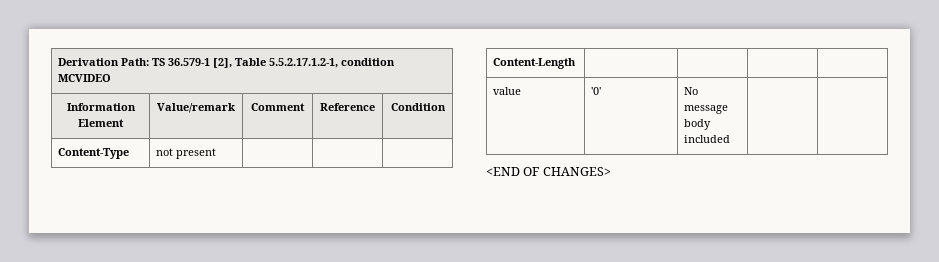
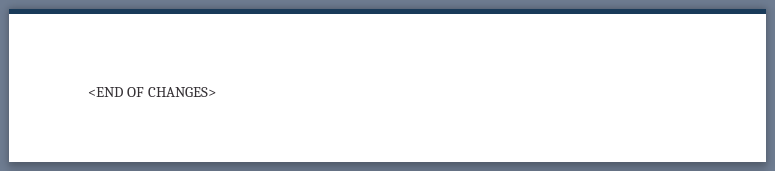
- Derivation Path: TS 36.579-1 [2], Table 5.5.2.17.1.2-1, condition MCVIDEO
- Information Element | Value/remark | Comment | Reference | Condition
- Content-Type | not present | | |
- Content-Length | | | |
- value | '0' | No message body included | |

